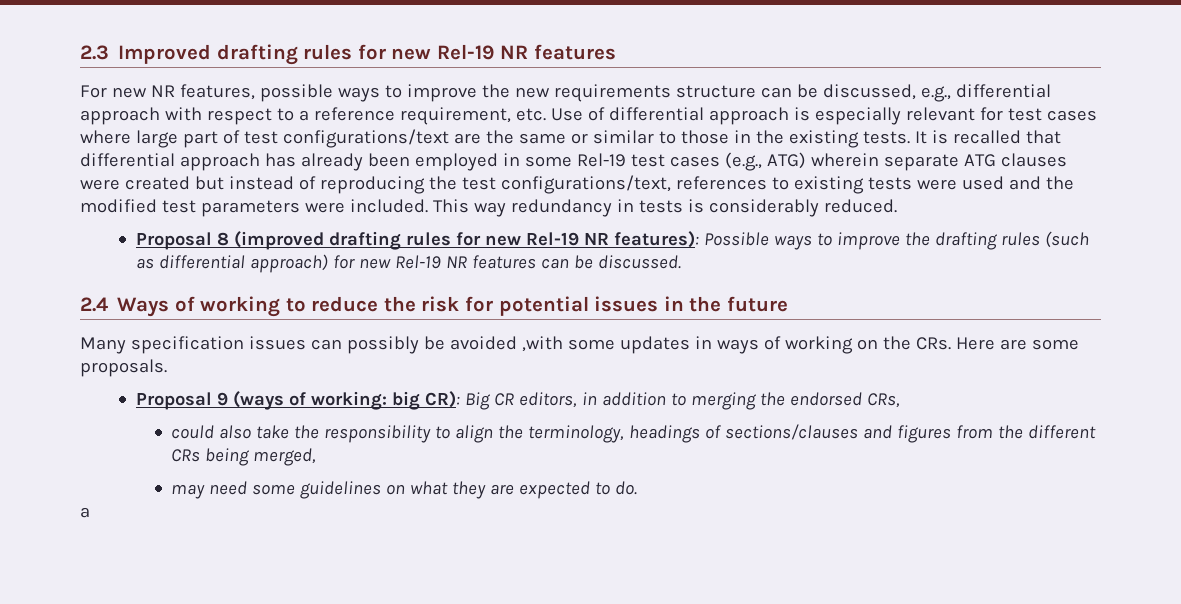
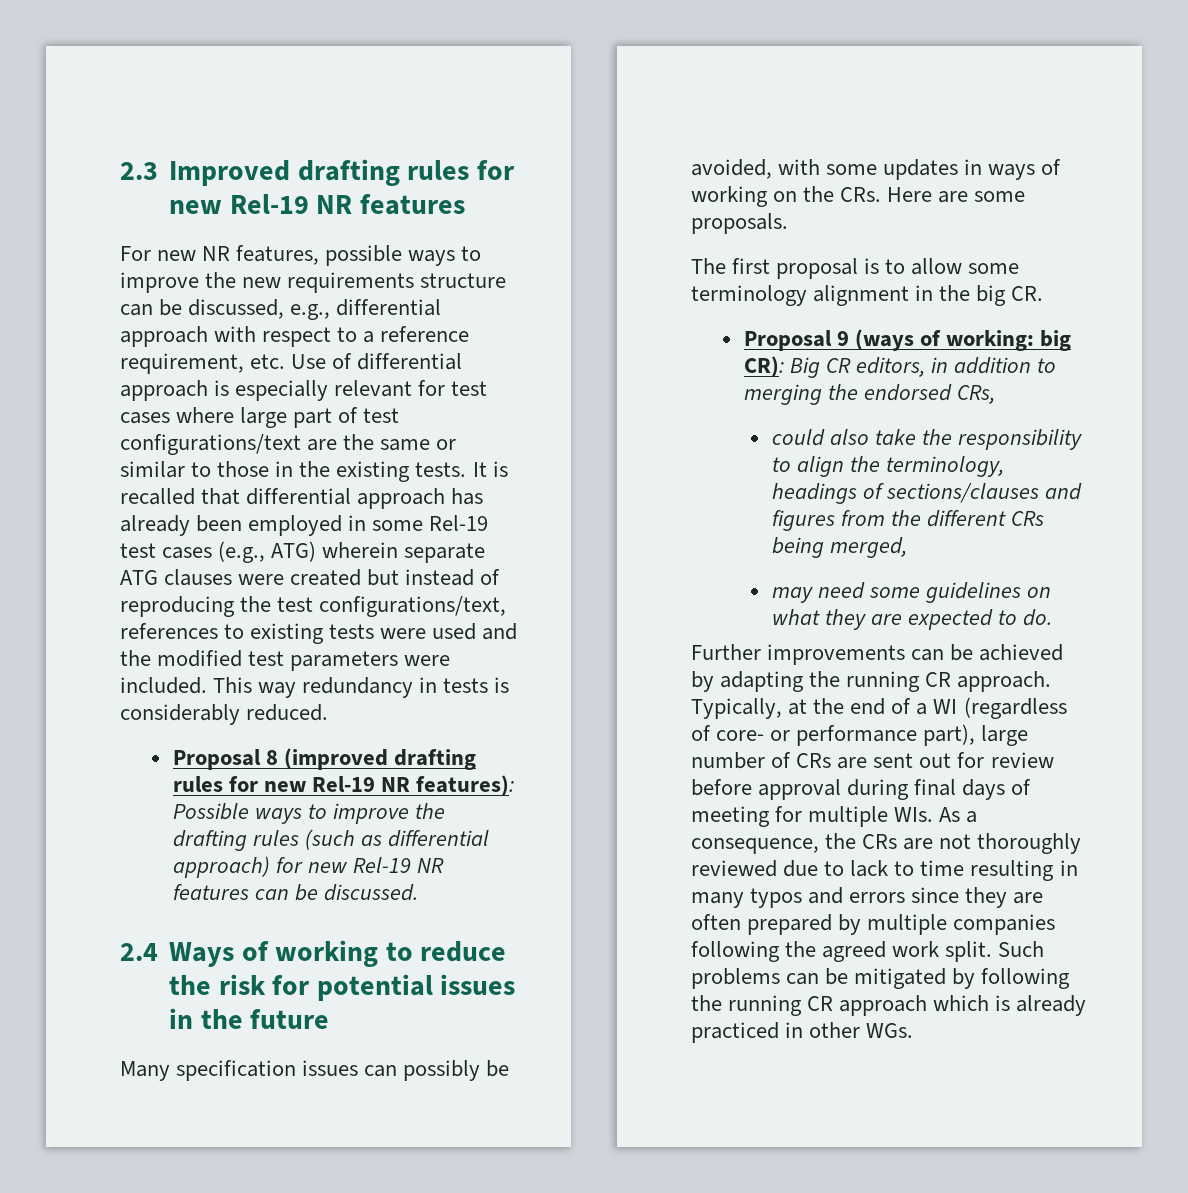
- Many specification issues can possibly be avoided ,with some updates in ways of working on the CRs. Here are some proposals.
+ Many specification issues can possibly be avoided, with some updates in ways of working on the CRs. Here are some proposals.
+ The first proposal is to allow some terminology alignment in the big CR.
  may need some guidelines on what they are expected to do.
- a
+ Further improvements can be achieved by adapting the running CR approach. Typically, at the end of a WI (regardless of core- or performance part), large number of CRs are sent out for review before approval during final days of meeting for multiple WIs. As a consequence, the CRs are not thoroughly reviewed due to lack to time resulting in many typos and errors since they are often prepared by multiple companies following the agreed work split. Such problems can be mitigated by following the running CR approach which is already practiced in other WGs.

